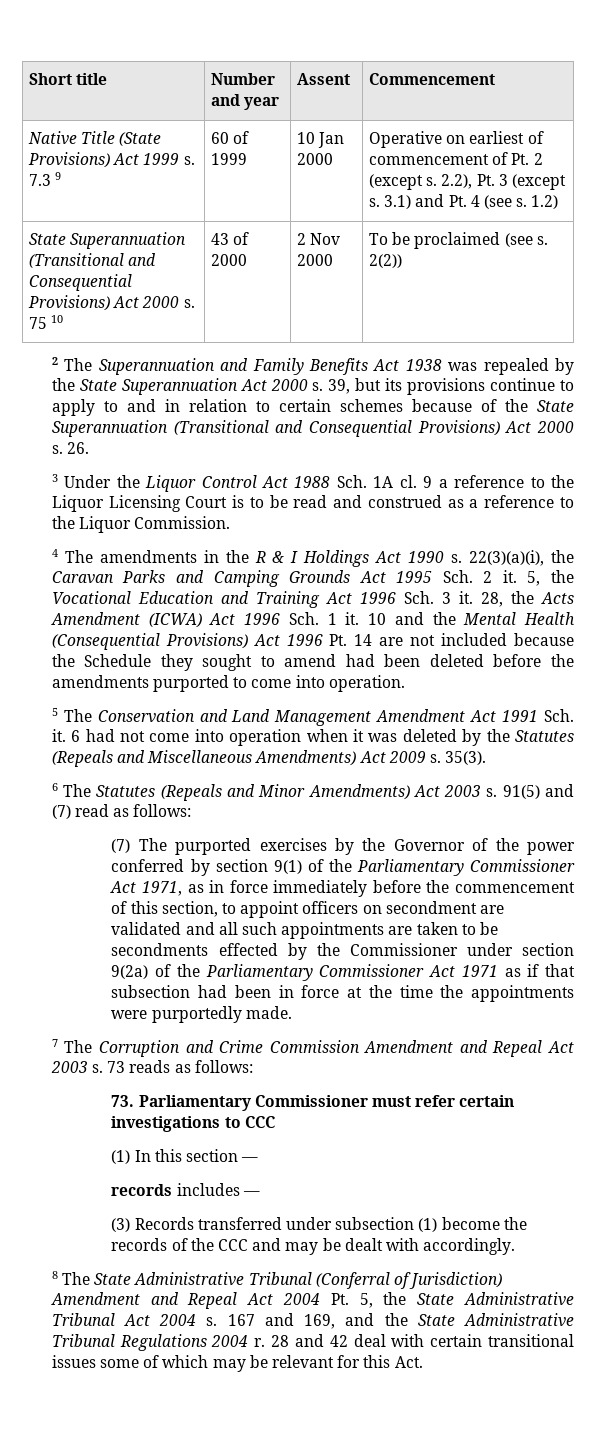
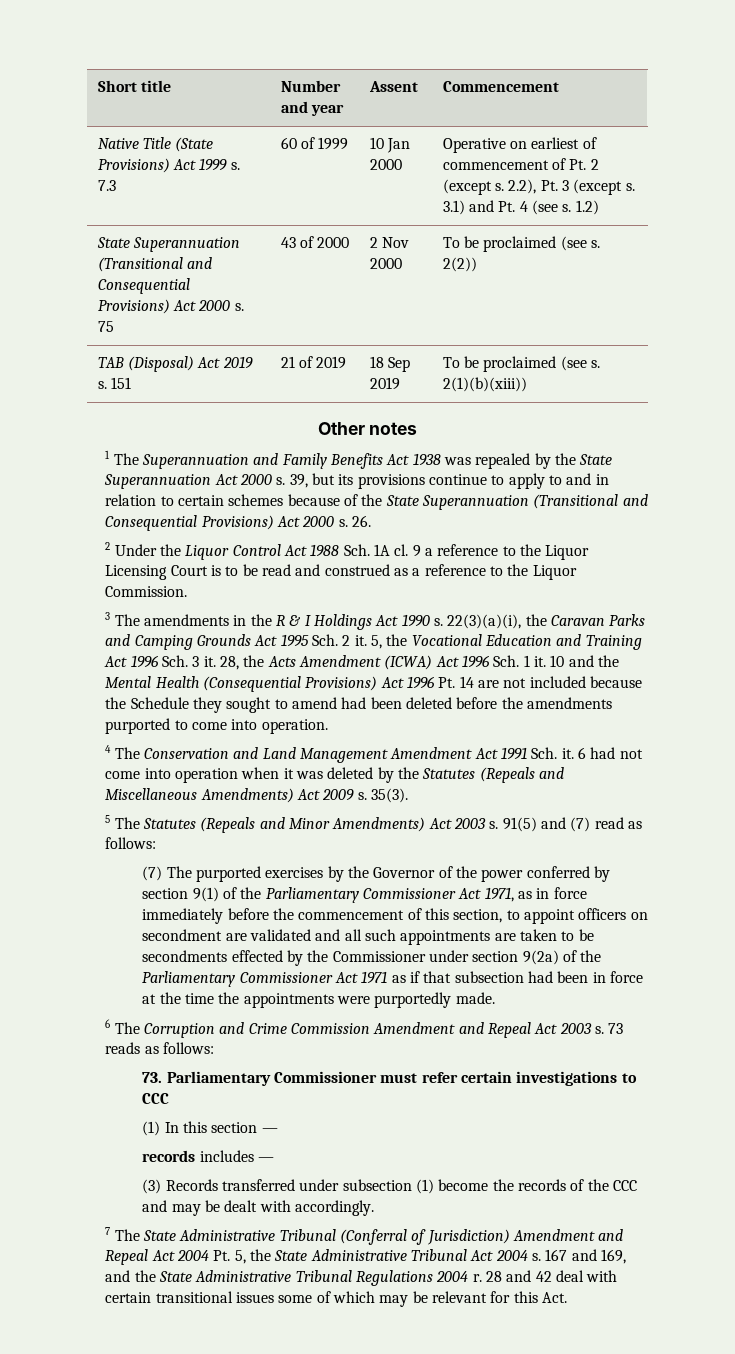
- Native Title (State Provisions) Act 1999 s. 7.3 9 | 60 of 1999 | 10 Jan 2000 | Operative on earliest of commencement of Pt. 2 (except s. 2.2), Pt. 3 (except s. 3.1) and Pt. 4 (see s. 1.2)
+ Native Title (State Provisions) Act 1999 s. 7.3 | 60 of 1999 | 10 Jan 2000 | Operative on earliest of commencement of Pt. 2 (except s. 2.2), Pt. 3 (except s. 3.1) and Pt. 4 (see s. 1.2)
- State Superannuation (Transitional and Consequential Provisions) Act 2000 s. 75 10 | 43 of 2000 | 2 Nov 2000 | To be proclaimed (see s. 2(2))
+ State Superannuation (Transitional and Consequential Provisions) Act 2000 s. 75 | 43 of 2000 | 2 Nov 2000 | To be proclaimed (see s. 2(2))
- 2 The Superannuation and Family Benefits Act 1938 was repealed by the State Superannuation Act 2000 s.
+ TAB (Disposal) Act 2019 s. 151 | 21 of 2019 | 18 Sep 2019 | To be proclaimed (see s. 2(1)(b)(xiii))
+ Other notes
+ 1 The Superannuation and Family Benefits Act 1938 was repealed by the State Superannuation Act 2000 s.
- 3 Under the Liquor Control Act 1988 Sch. 1A cl.
+ 2 Under the Liquor Control Act 1988 Sch. 1A cl.
- 4 The amendments in the R & I Holdings Act 1990 s.
+ 3 The amendments in the R & I Holdings Act 1990 s.
- 5 The Conservation and Land Management Amendment Act 1991 Sch. it.
+ 4 The Conservation and Land Management Amendment Act 1991 Sch. it.
- 6 The Statutes (Repeals and Minor Amendments) Act 2003 s.
+ 5 The Statutes (Repeals and Minor Amendments) Act 2003 s.
- 7 The Corruption and Crime Commission Amendment and Repeal Act 2003 s.
+ 6 The Corruption and Crime Commission Amendment and Repeal Act 2003 s.
- 8 The State Administrative Tribunal (Conferral of Jurisdiction) Amendment and Repeal Act 2004 Pt. 5, the State Administrative Tribunal Act 2004 s.
+ 7 The State Administrative Tribunal (Conferral of Jurisdiction) Amendment and Repeal Act 2004 Pt. 5, the State Administrative Tribunal Act 2004 s.

